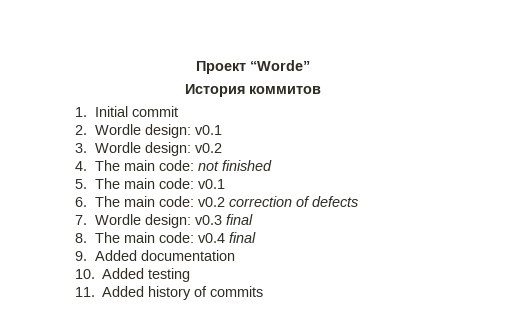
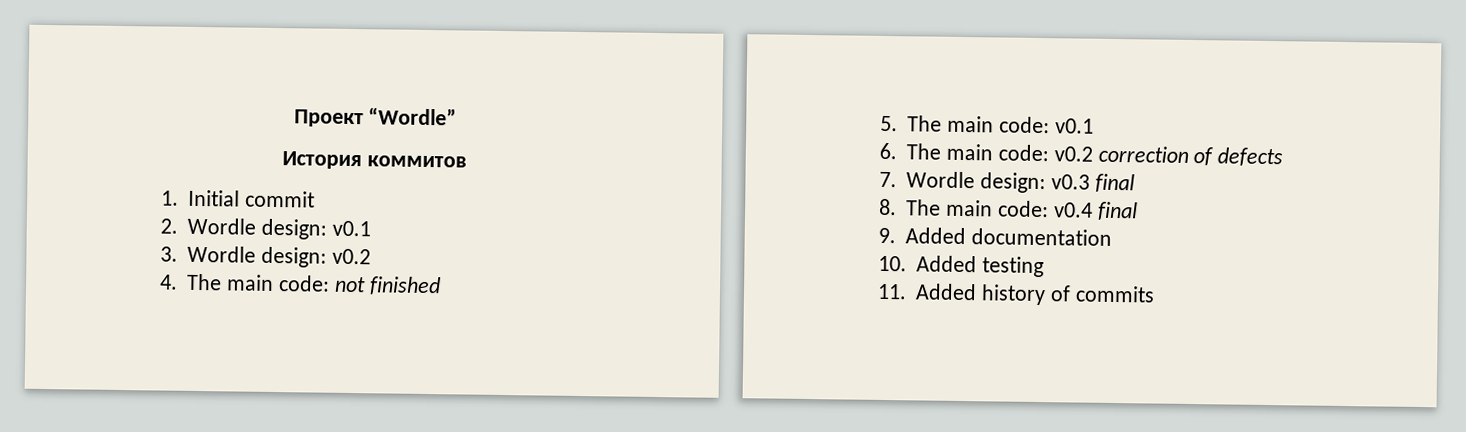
- Проект “Worde”
+ Проект “Wordle”

